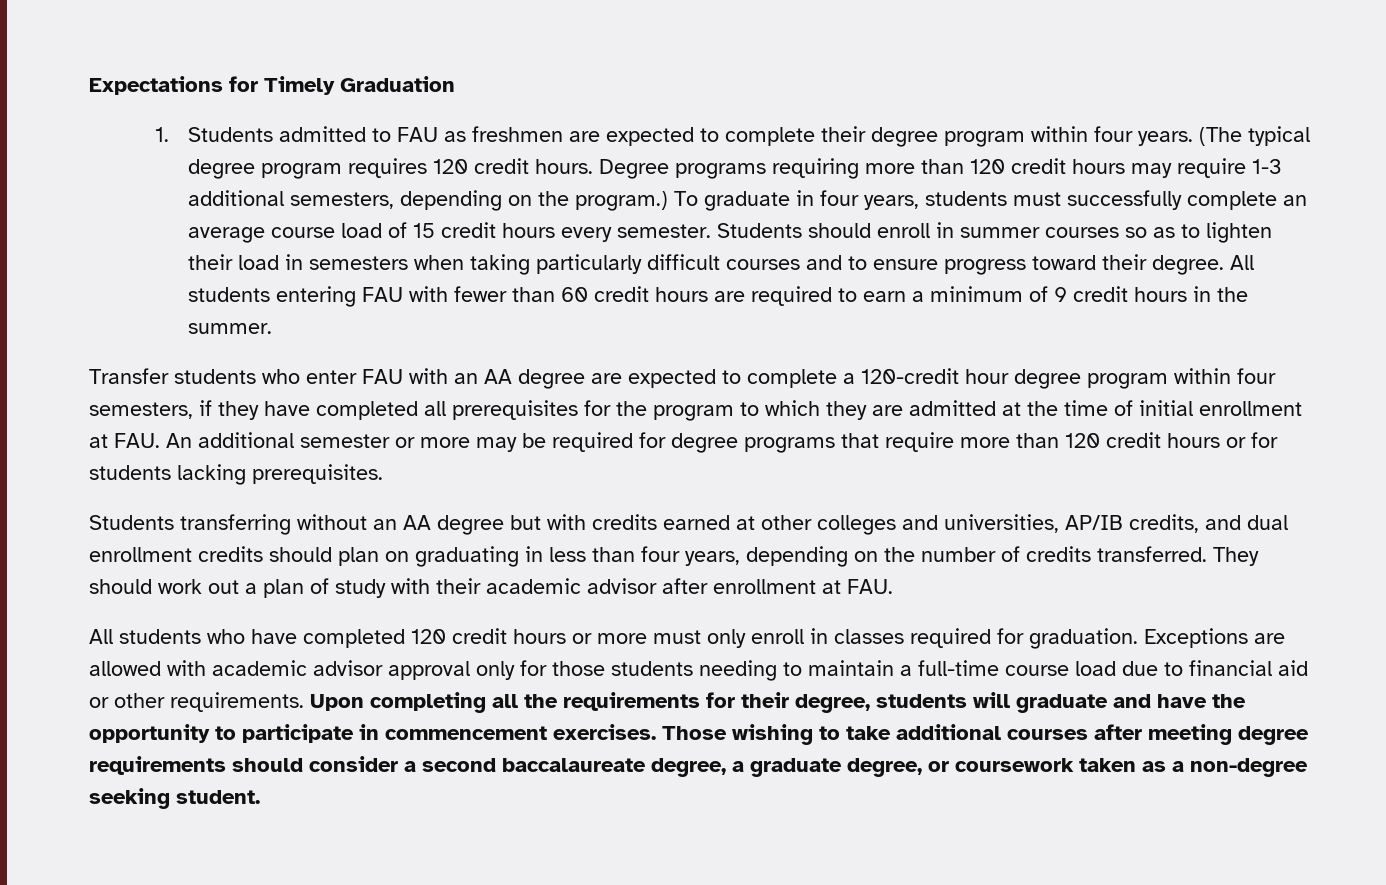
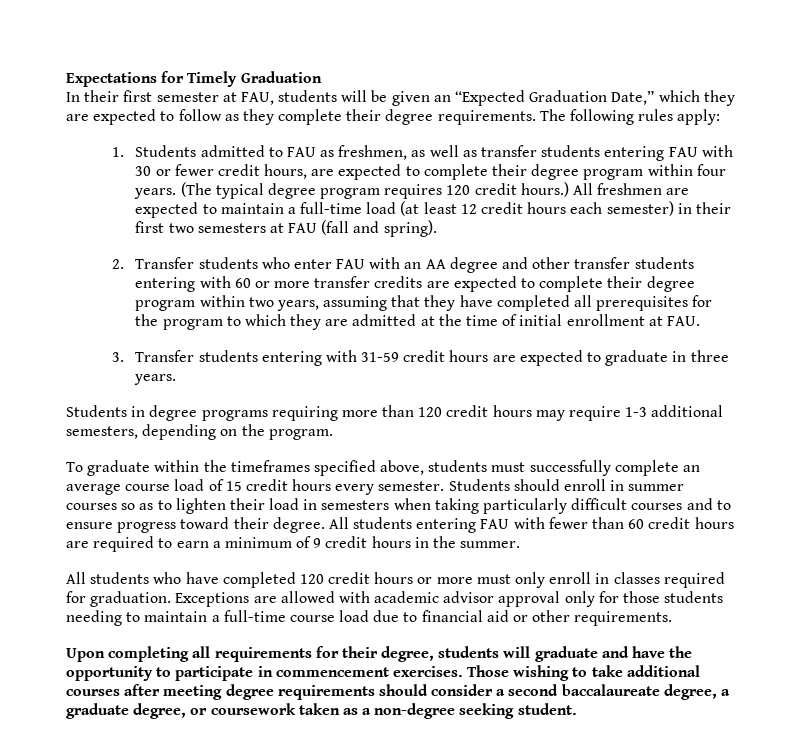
+ In their first semester at FAU, students will be given an “Expected Graduation Date,” which they are expected to follow as they complete their degree requirements. The following rules apply:
- 1. Students admitted to FAU as freshmen are expected to complete their degree program within four years.
+ 1. Students admitted to FAU as freshmen, as well as transfer students entering FAU with 30 or fewer credit hours, are expected to complete their degree program within four years.
- (The typical degree program requires 120 credit hours. Degree programs requiring more than 120 credit hours may require 1-3 additional semesters, depending on the program.) To graduate in four years, students must successfully complete an average course load of 15 credit hours every semester.
+ (The typical degree program requires 120 credit hours.) All freshmen are expected to maintain a full-time load (at least 12 credit hours each semester) in their first two semesters at FAU (fall and spring).
+ 2. Transfer students who enter FAU with an AA degree and other transfer students entering with 60 or more transfer credits are expected to complete their degree program within two years, assuming that they have completed all prerequisites for the program to which they are admitted at the time of initial enrollment at FAU.
+ 3. Transfer students entering with 31-59 credit hours are expected to graduate in three years.
+ Students in degree programs requiring more than 120 credit hours may require 1-3 additional semesters, depending on the program.
+ To graduate within the timeframes specified above, students must successfully complete an average course load of 15 credit hours every semester.
- Transfer students who enter FAU with an AA degree are expected to complete a 120-credit hour degree program within four semesters, if they have completed all prerequisites for the program to which they are admitted at the time of initial enrollment at FAU. An additional semester or more may be required for degree programs that require more than 120 credit hours or for students lacking prerequisites.
- Students transferring without an AA degree but with credits earned at other colleges and universities, AP/IB credits, and dual enrollment credits should plan on graduating in less than four years, depending on the number of credits transferred. They should work out a plan of study with their academic advisor after enrollment at FAU.
- Exceptions are allowed with academic advisor approval only for those students needing to maintain a full-time course load due to financial aid or other requirements. Upon completing all the requirements for their degree, students will graduate and have the opportunity to participate in commencement exercises.
+ Exceptions are allowed with academic advisor approval only for those students needing to maintain a full-time course load due to financial aid or other requirements.
+ Upon completing all requirements for their degree, students will graduate and have the opportunity to participate in commencement exercises.

